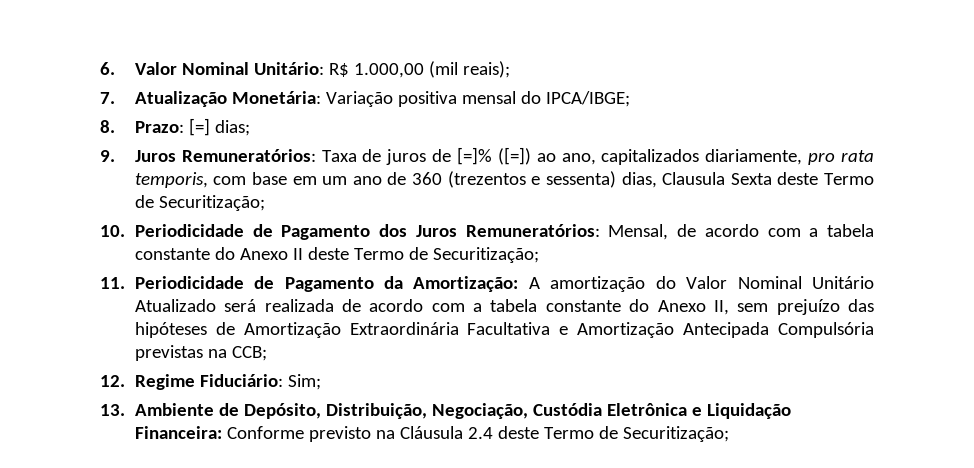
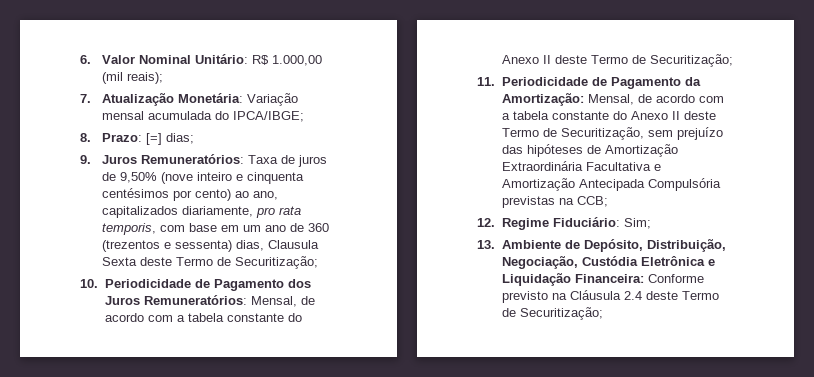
- 7. Atualização Monetária: Variação positiva mensal do IPCA/IBGE;
+ 7. Atualização Monetária: Variação mensal acumulada do IPCA/IBGE;
- 9. Juros Remuneratórios: Taxa de juros de [=]% ([=]) ao ano, capitalizados diariamente, pro rata temporis, com base em um ano de 360 (trezentos e sessenta) dias, Clausula Sexta deste Termo de Securitização;
+ 9. Juros Remuneratórios: Taxa de juros de 9,50% (nove inteiro e cinquenta centésimos por cento) ao ano, capitalizados diariamente, pro rata temporis, com base em um ano de 360 (trezentos e sessenta) dias, Clausula Sexta deste Termo de Securitização;
- 11. Periodicidade de Pagamento da Amortização: A amortização do Valor Nominal Unitário Atualizado será realizada de acordo com a tabela constante do Anexo II, sem prejuízo das hipóteses de Amortização Extraordinária Facultativa e Amortização Antecipada Compulsória previstas na CCB;
+ 11. Periodicidade de Pagamento da Amortização: Mensal, de acordo com a tabela constante do Anexo II deste Termo de Securitização, sem prejuízo das hipóteses de Amortização Extraordinária Facultativa e Amortização Antecipada Compulsória previstas na CCB;

